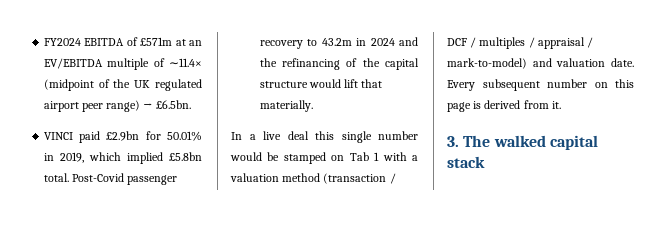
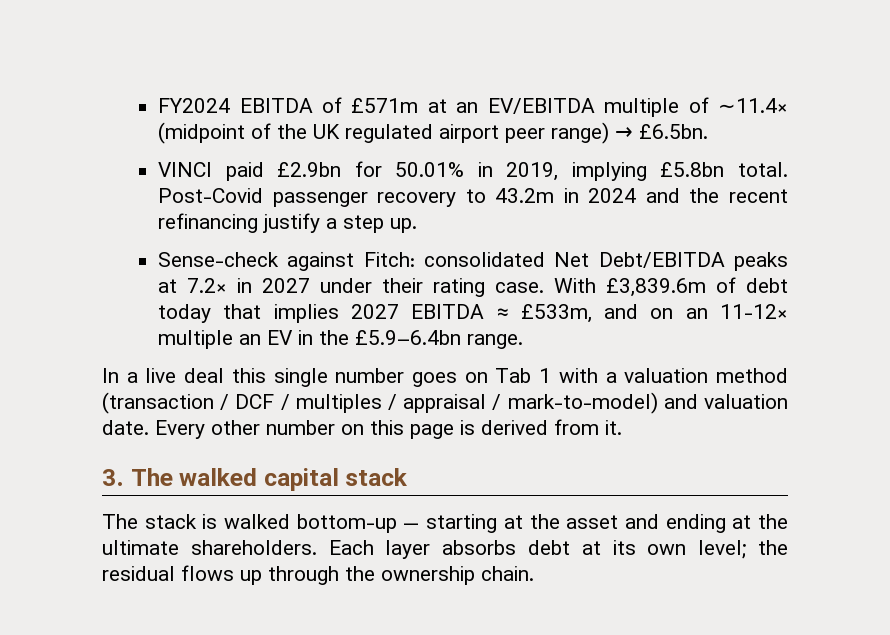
- VINCI paid £2.9bn for 50.01% in 2019, which implied £5.8bn total.
+ VINCI paid £2.9bn for 50.01% in 2019, implying £5.8bn total.
- Post-Covid passenger recovery to 43.2m in 2024 and the refinancing of the capital structure would lift that materially.
+ Post-Covid passenger recovery to 43.2m in 2024 and the recent refinancing justify a step up.
+ Sense-check against Fitch: consolidated Net Debt/EBITDA peaks at 7.2× in 2027 under their rating case. With £3,839.6m of debt today that implies 2027 EBITDA ≈ £533m, and on an 11-12× multiple an EV in the £5.9–6.4bn range.
- In a live deal this single number would be stamped on Tab 1 with a valuation method (transaction / DCF / multiples / appraisal / mark-to-model) and valuation date.
+ In a live deal this single number goes on Tab 1 with a valuation method (transaction / DCF / multiples / appraisal / mark-to-model) and valuation date.
- Every subsequent number on this page is derived from it.
+ Every other number on this page is derived from it.
+ The stack is walked bottom-up — starting at the asset and ending at the ultimate shareholders. Each layer absorbs debt at its own level; the residual flows up through the ownership chain.

